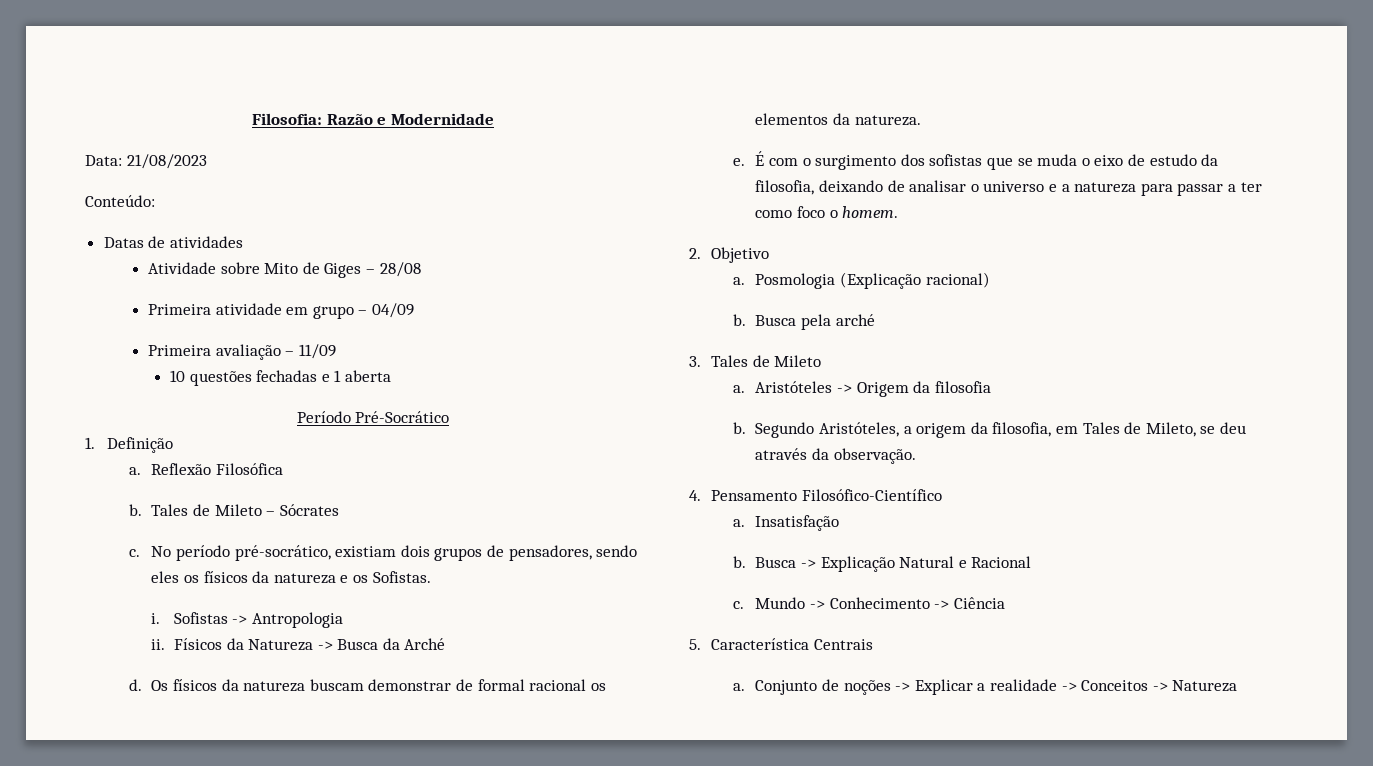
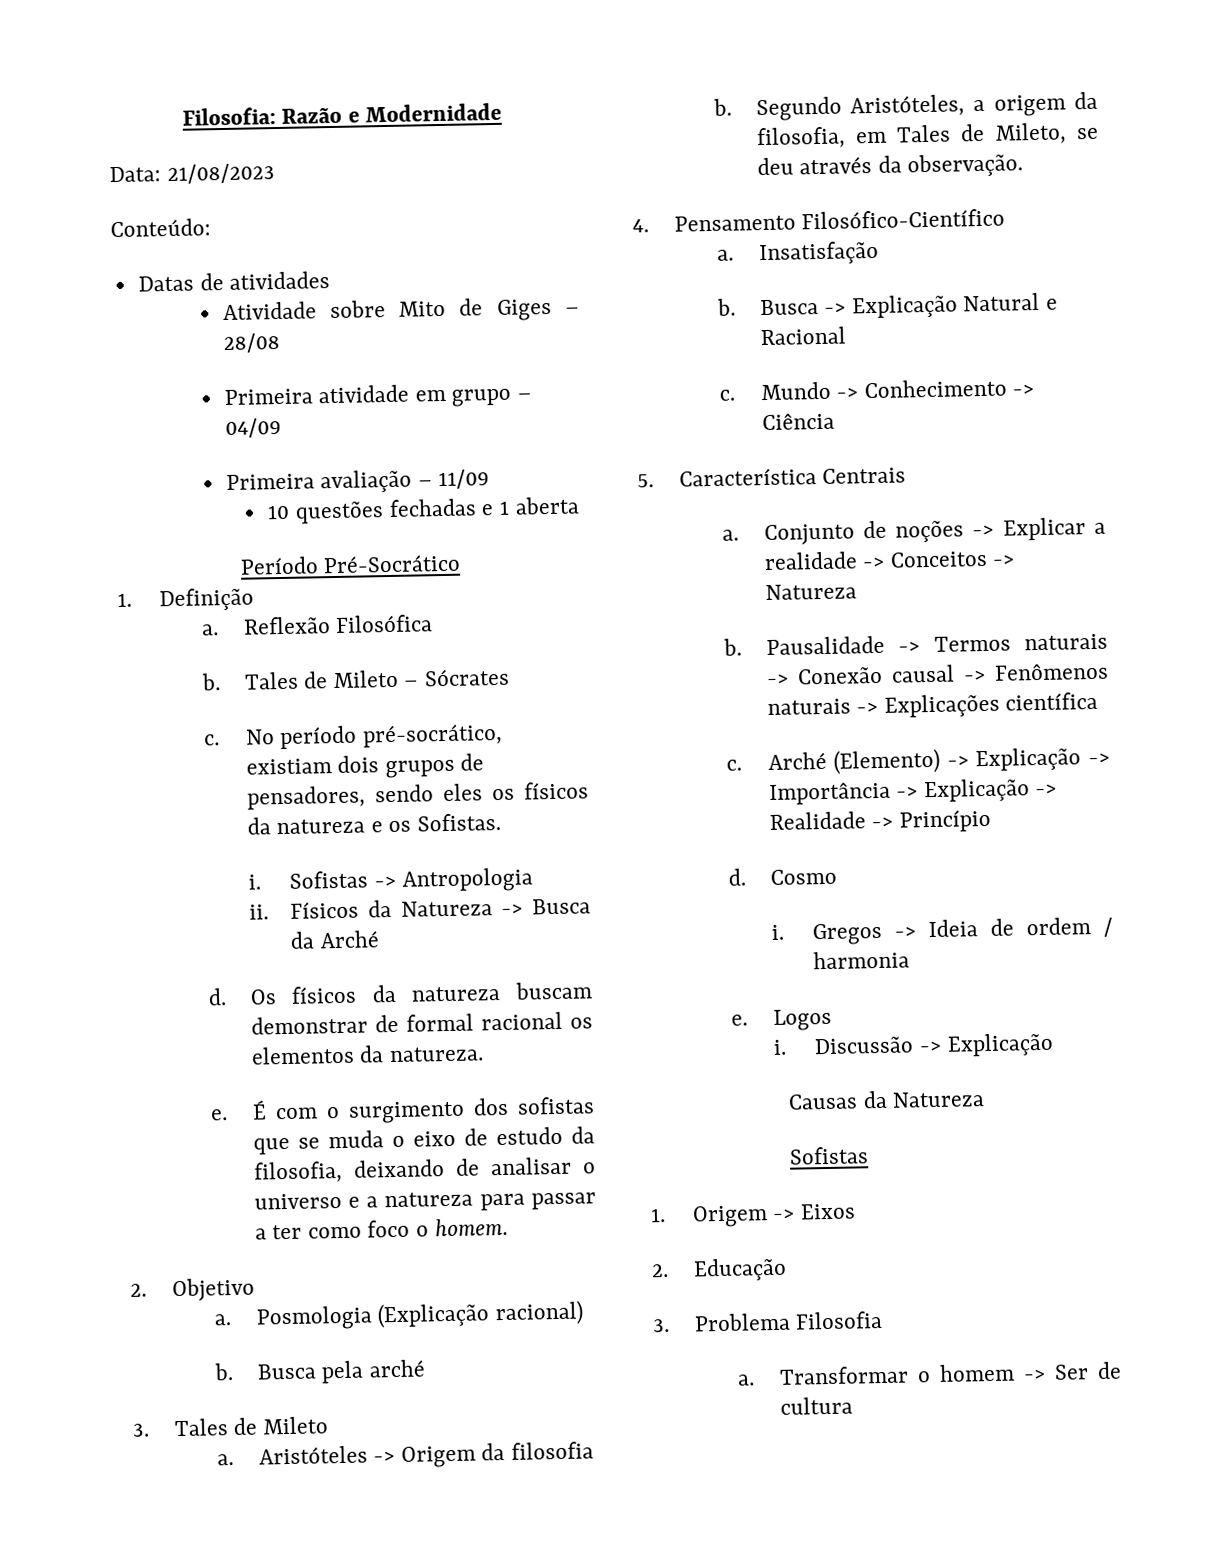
+ b. Pausalidade -> Termos naturais -> Conexão causal -> Fenômenos naturais -> Explicações científica
+ c. Arché (Elemento) -> Explicação -> Importância -> Explicação -> Realidade -> Princípio
+ d. Cosmo
+ i. Gregos -> Ideia de ordem / harmonia
+ e. Logos
+ i. Discussão -> Explicação
+ Causas da Natureza
+ Sofistas
+ 1. Origem -> Eixos
+ 2. Educação
+ 3. Problema Filosofia
+ a. Transformar o homem -> Ser de cultura

